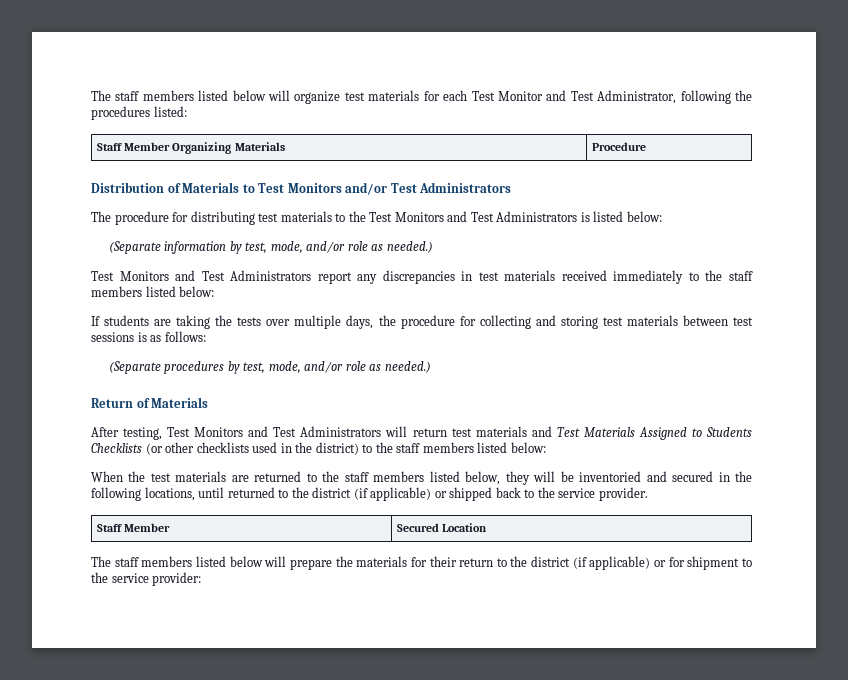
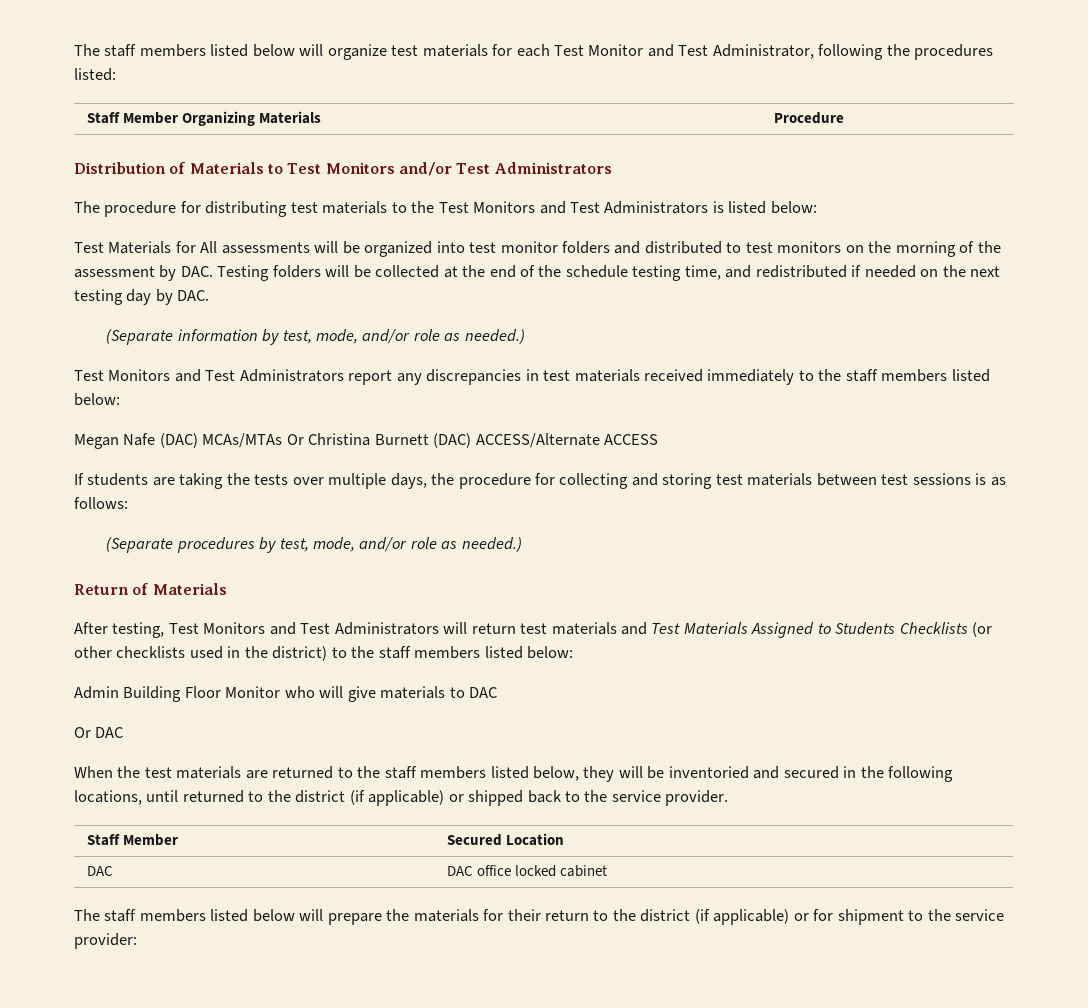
+ Test Materials for All assessments will be organized into test monitor folders and distributed to test monitors on the morning of the assessment by DAC. Testing folders will be collected at the end of the schedule testing time, and redistributed if needed on the next testing day by DAC.
+ Megan Nafe (DAC) MCAs/MTAs Or Christina Burnett (DAC) ACCESS/Alternate ACCESS
+ Admin Building Floor Monitor who will give materials to DAC
+ Or DAC
+ DAC | DAC office locked cabinet

